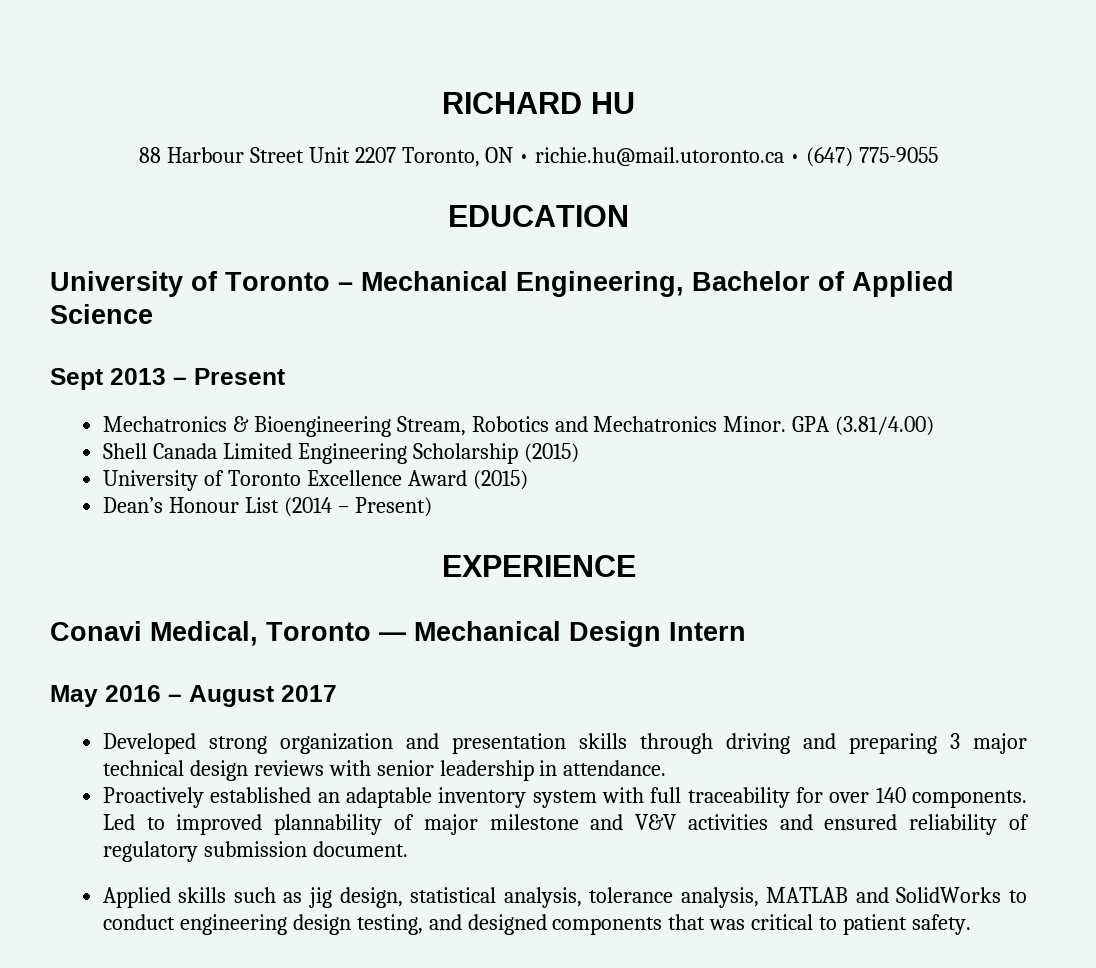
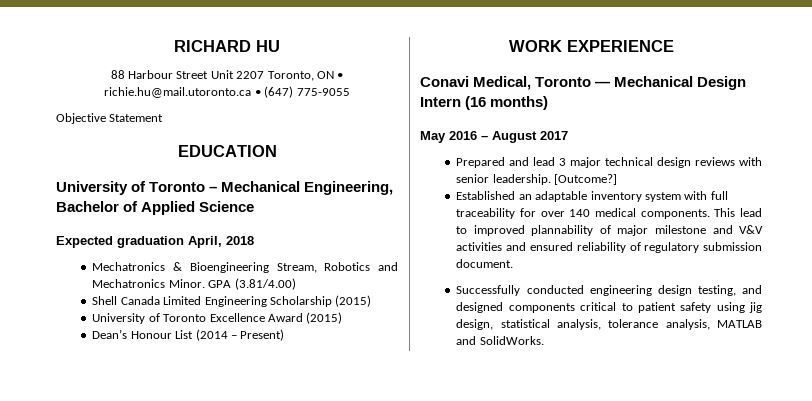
+ Objective Statement
- Sept 2013 – Present
+ Expected graduation April, 2018
- EXPERIENCE
+ WORK EXPERIENCE
- Conavi Medical, Toronto — Mechanical Design Intern
+ Conavi Medical, Toronto — Mechanical Design Intern (16 months)
- Developed strong organization and presentation skills through driving and preparing 3 major technical design reviews with senior leadership in attendance.
- Proactively established an adaptable inventory system with full traceability for over 140 components. Led to improved plannability of major milestone and V&V activities and ensured reliability of regulatory submission document.
+ Prepared and lead 3 major technical design reviews with senior leadership. [Outcome?]
+ Established an adaptable inventory system with full traceability for over 140 medical components. This lead to improved plannability of major milestone and V&V activities and ensured reliability of regulatory submission document.
- Applied skills such as jig design, statistical analysis, tolerance analysis, MATLAB and SolidWorks to conduct engineering design testing, and designed components that was critical to patient safety.
+ Successfully conducted engineering design testing, and designed components critical to patient safety using jig design, statistical analysis, tolerance analysis, MATLAB and SolidWorks.

